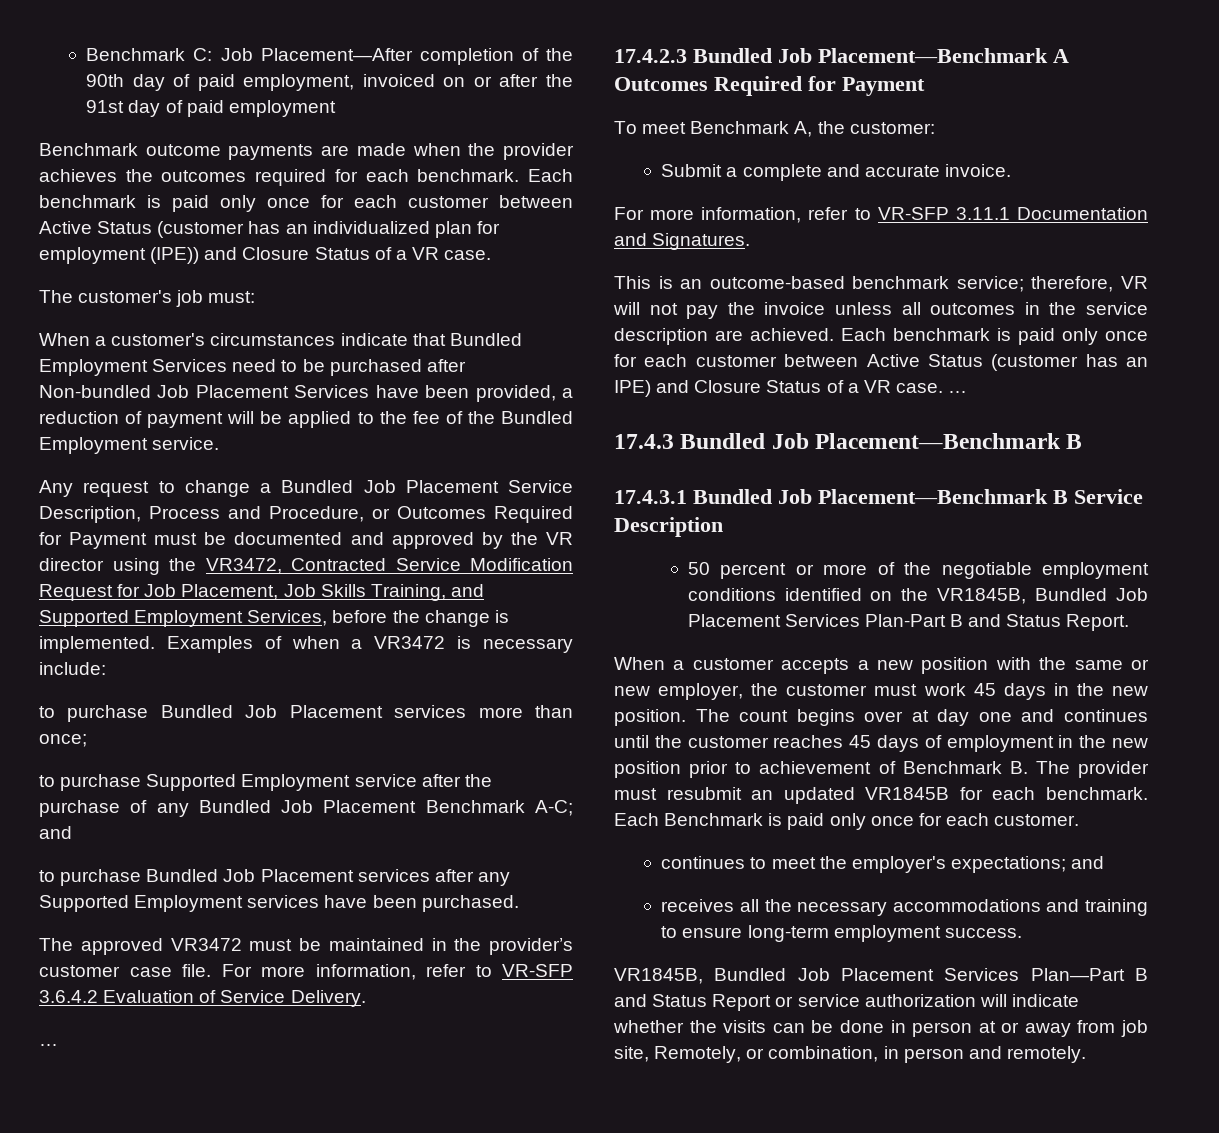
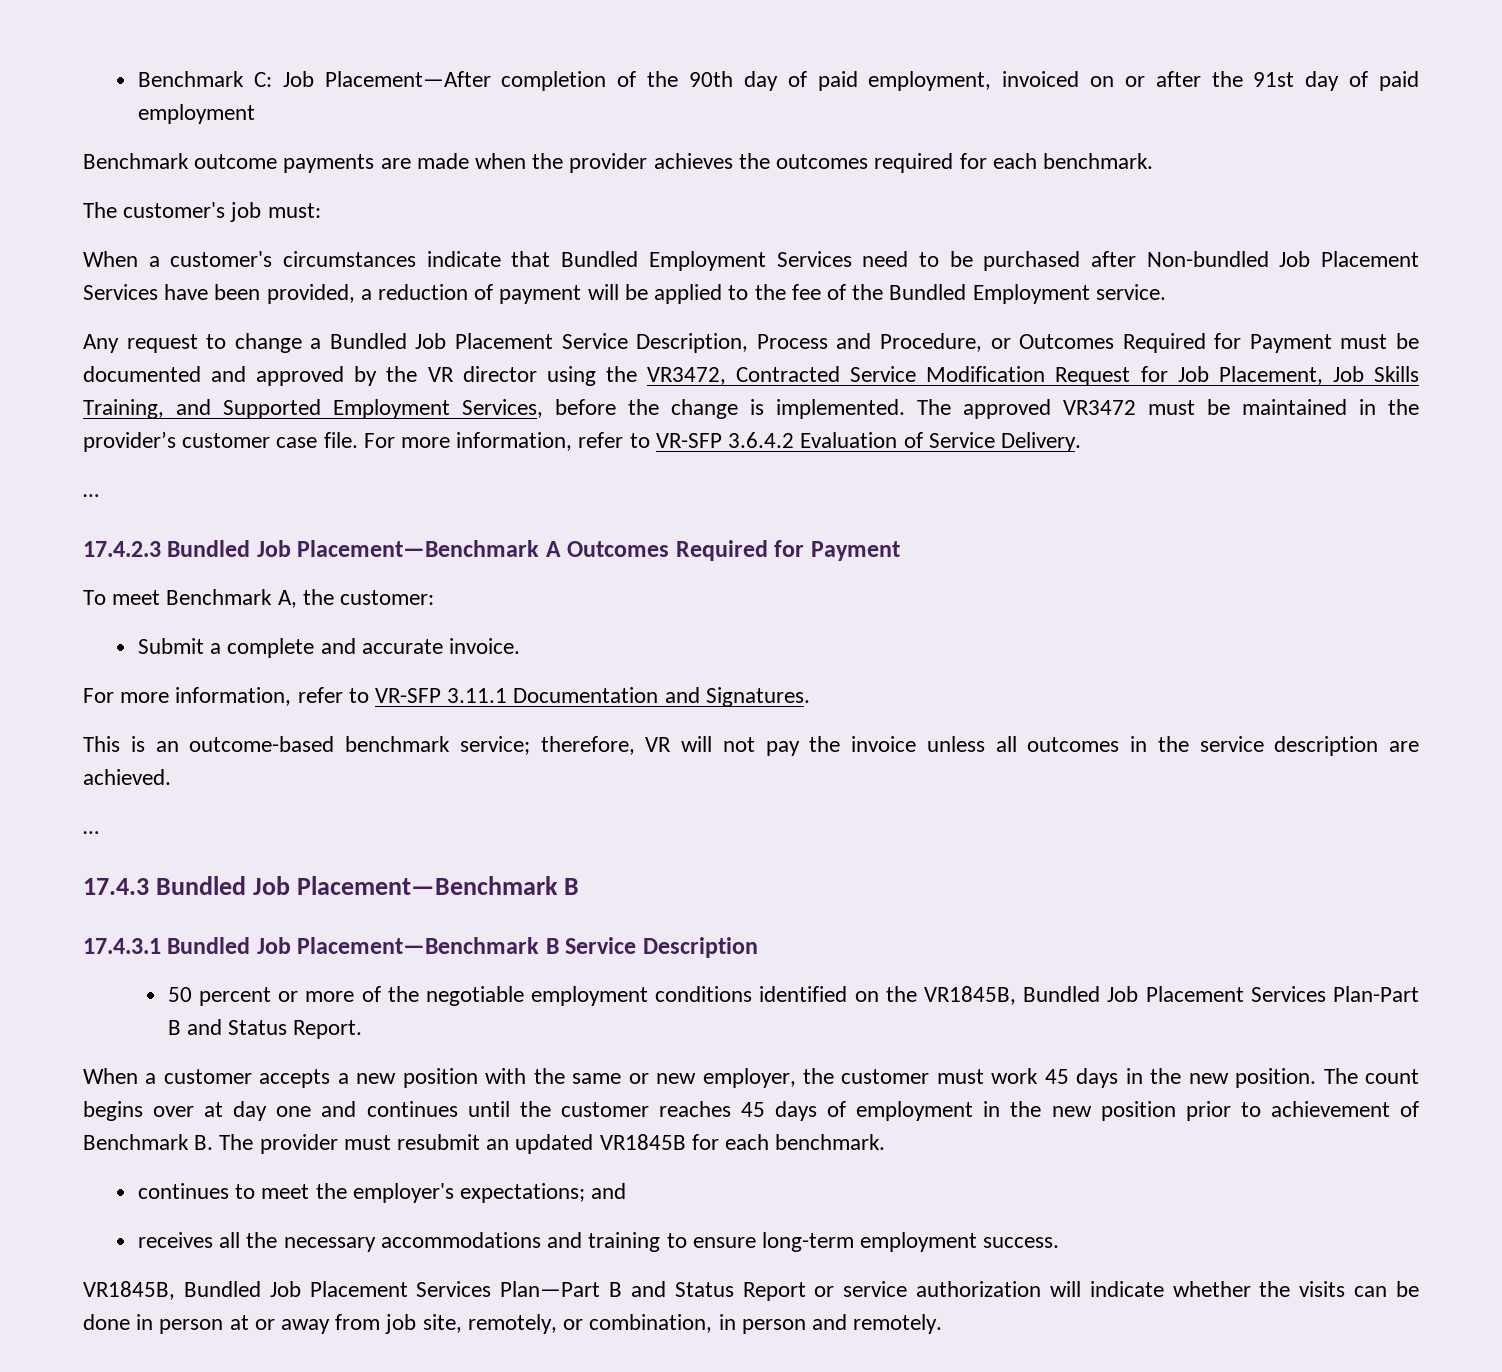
- Each benchmark is paid only once for each customer between Active Status (customer has an individualized plan for employment (IPE)) and Closure Status of a VR case.
- Any request to change a Bundled Job Placement Service Description, Process and Procedure, or Outcomes Required for Payment must be documented and approved by the VR director using the VR3472, Contracted Service Modification Request for Job Placement, Job Skills Training, and Supported Employment Services, before the change is implemented. Examples of when a VR3472 is necessary include:
- to purchase Bundled Job Placement services more than once;
- to purchase Supported Employment service after the purchase of any Bundled Job Placement Benchmark A-C; and
- to purchase Bundled Job Placement services after any Supported Employment services have been purchased.
- The approved VR3472 must be maintained in the provider’s customer case file.
+ Any request to change a Bundled Job Placement Service Description, Process and Procedure, or Outcomes Required for Payment must be documented and approved by the VR director using the VR3472, Contracted Service Modification Request for Job Placement, Job Skills Training, and Supported Employment Services, before the change is implemented. The approved VR3472 must be maintained in the provider’s customer case file.
- This is an outcome-based benchmark service; therefore, VR will not pay the invoice unless all outcomes in the service description are achieved. Each benchmark is paid only once for each customer between Active Status (customer has an IPE) and Closure Status of a VR case. …
+ This is an outcome-based benchmark service; therefore, VR will not pay the invoice unless all outcomes in the service description are achieved.
+ …
- Each Benchmark is paid only once for each customer.
- VR1845B, Bundled Job Placement Services Plan—Part B and Status Report or service authorization will indicate whether the visits can be done in person at or away from job site, Remotely, or combination, in person and remotely.
+ VR1845B, Bundled Job Placement Services Plan—Part B and Status Report or service authorization will indicate whether the visits can be done in person at or away from job site, remotely, or combination, in person and remotely.

